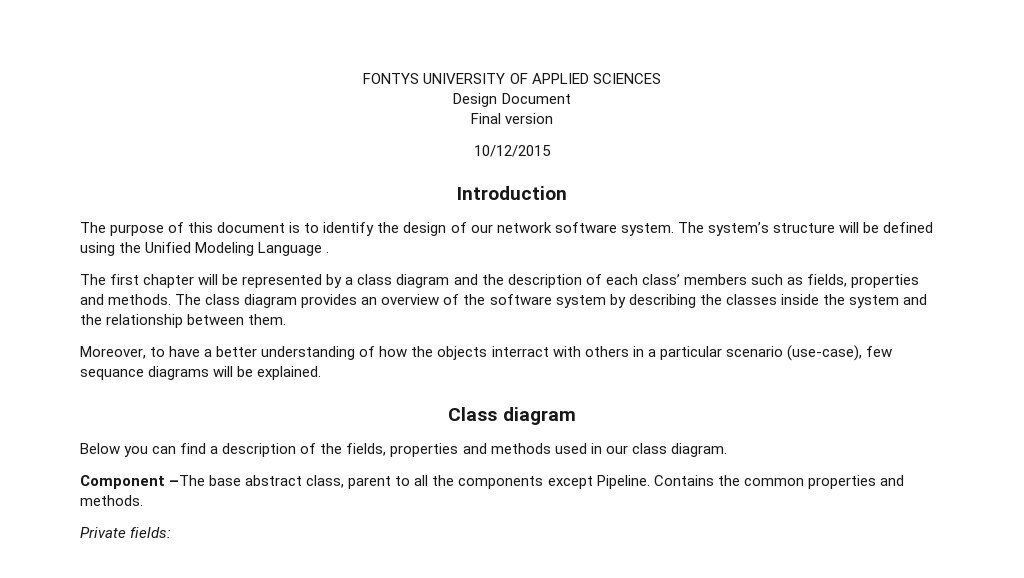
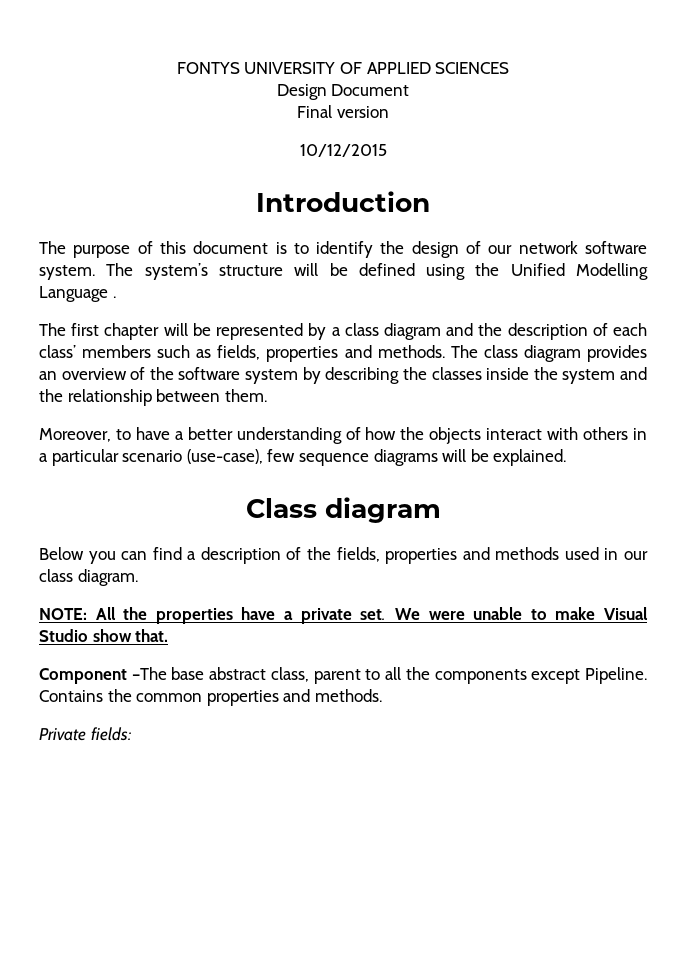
- The system’s structure will be defined using the Unified Modeling Language .
+ The system’s structure will be defined using the Unified Modelling Language .
- Moreover, to have a better understanding of how the objects interract with others in a particular scenario (use-case), few sequance diagrams will be explained.
+ Moreover, to have a better understanding of how the objects interact with others in a particular scenario (use-case), few sequence diagrams will be explained.
+ NOTE: All the properties have a private set. We were unable to make Visual Studio show that.

